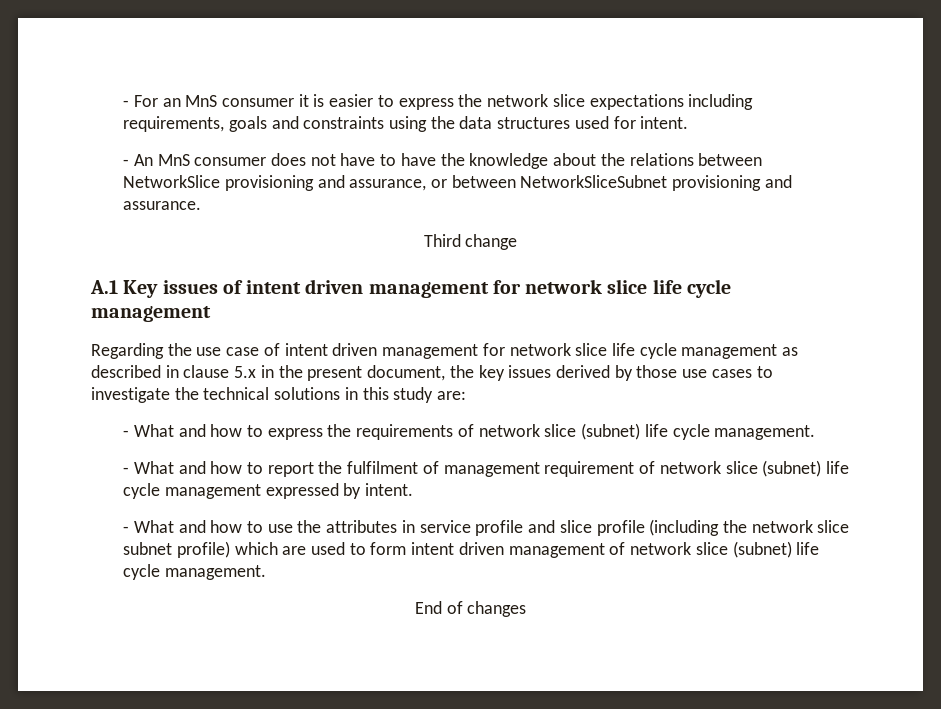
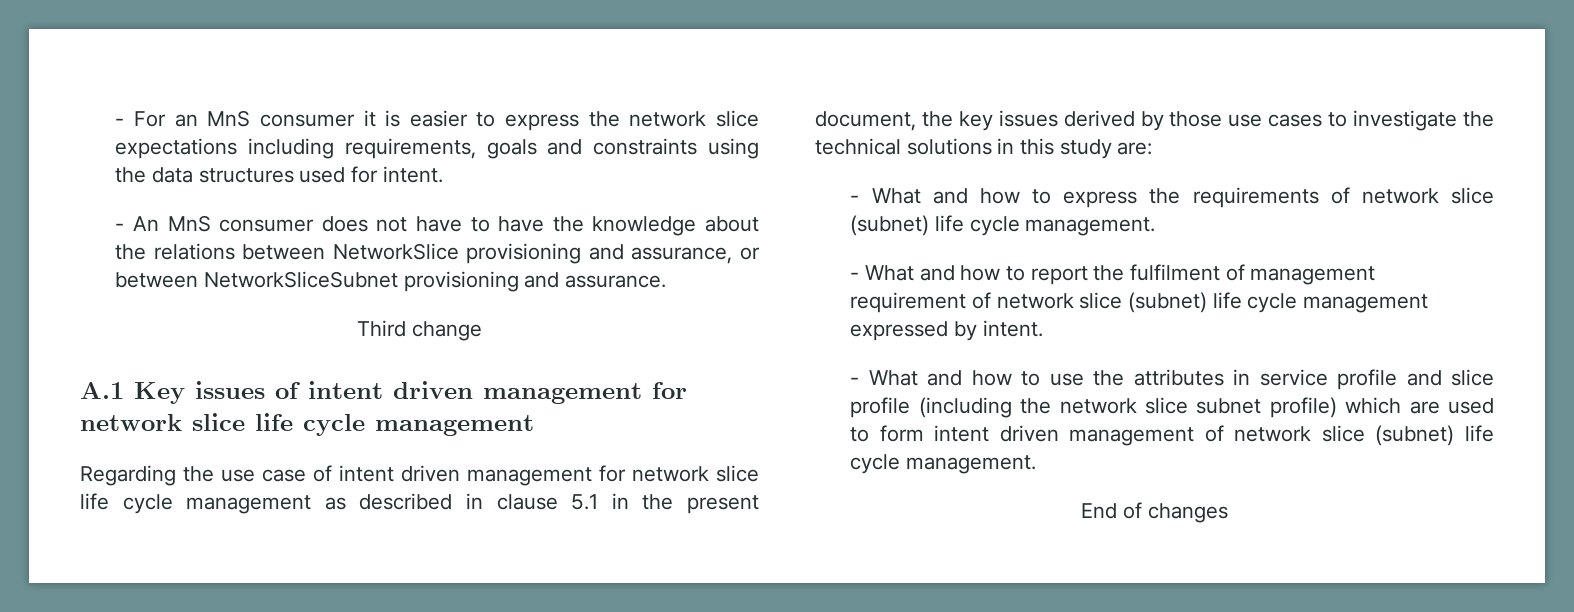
- Regarding the use case of intent driven management for network slice life cycle management as described in clause 5.x in the present document, the key issues derived by those use cases to investigate the technical solutions in this study are:
+ Regarding the use case of intent driven management for network slice life cycle management as described in clause 5.1 in the present document, the key issues derived by those use cases to investigate the technical solutions in this study are:

